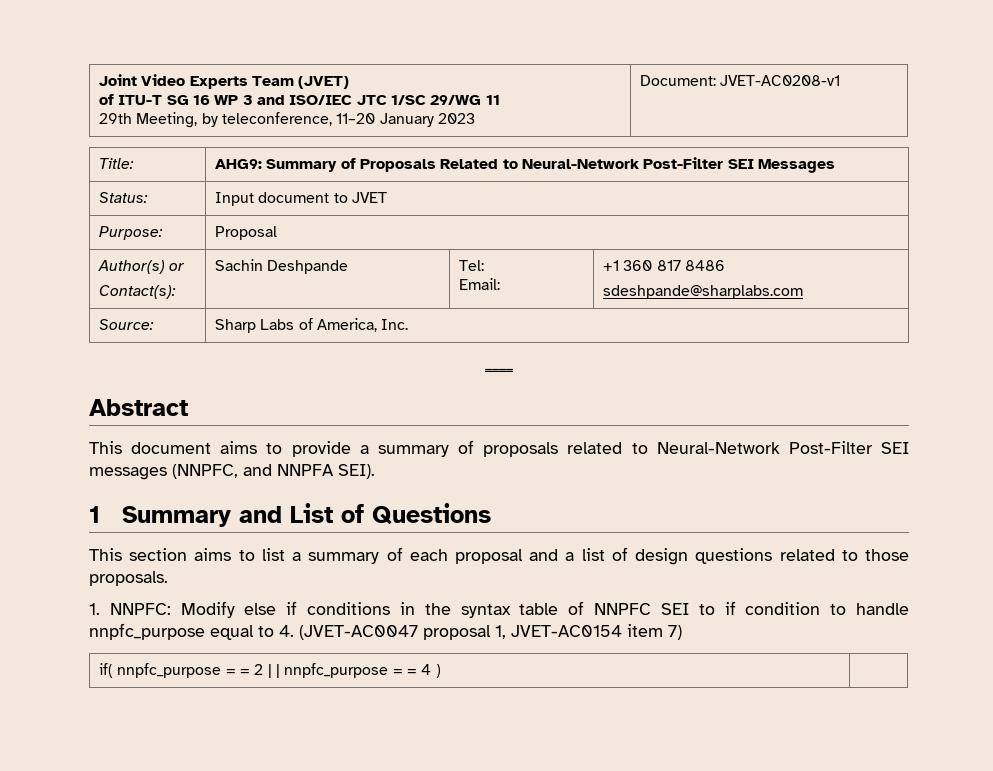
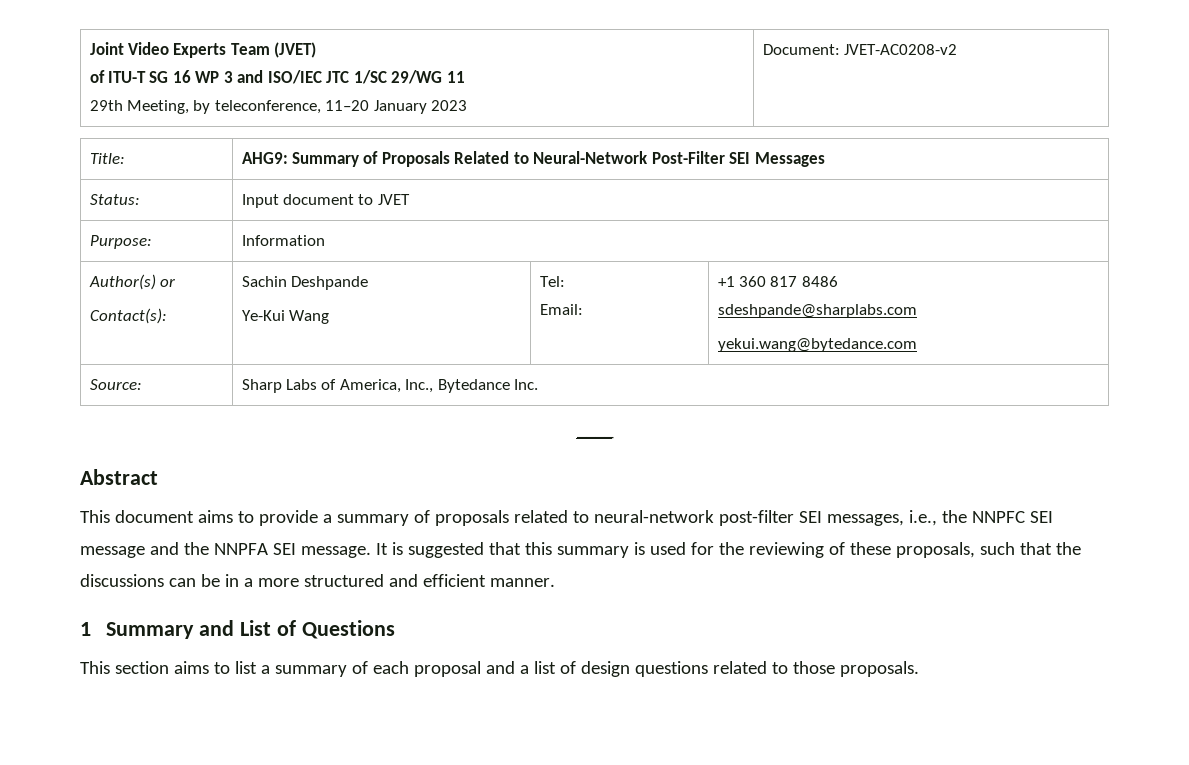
  Joint Video Experts Team (JVET)
  of ITU-T SG 16 WP 3 and ISO/IEC JTC 1/SC 29/WG 11
- 29th Meeting, by teleconference, 11–20 January 2023 | Document: JVET-AC0208-v1
+ 29th Meeting, by teleconference, 11–20 January 2023 | Document: JVET-AC0208-v2
- Purpose: | Proposal
+ Purpose: | Information
  Author(s) or
- Contact(s): | Sachin Deshpande | Tel:
+ Contact(s): | Sachin Deshpande
+ Ye-Kui Wang | Tel:
  Email: | +1 360 817 8486
  sdeshpande@sharplabs.com
+ yekui.wang@bytedance.com
- Source: | Sharp Labs of America, Inc.
+ Source: | Sharp Labs of America, Inc., Bytedance Inc.
- This document aims to provide a summary of proposals related to Neural-Network Post-Filter SEI messages (NNPFC, and NNPFA SEI).
+ This document aims to provide a summary of proposals related to neural-network post-filter SEI messages, i.e., the NNPFC SEI message and the NNPFA SEI message. It is suggested that this summary is used for the reviewing of these proposals, such that the discussions can be in a more structured and efficient manner.
- 1. NNPFC: Modify else if conditions in the syntax table of NNPFC SEI to if condition to handle nnpfc_purpose equal to 4. (JVET-AC0047 proposal 1, JVET-AC0154 item 7)
- if( nnpfc_purpose = = 2 | | nnpfc_purpose = = 4 ) |

